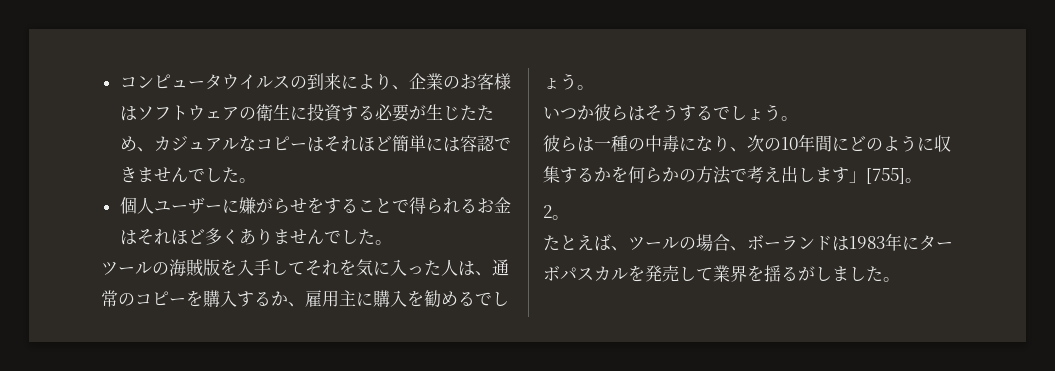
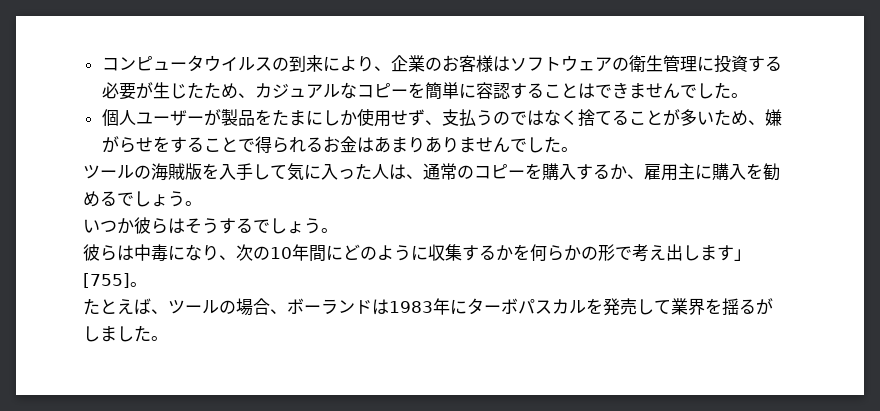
- コンピュータウイルスの到来により、企業のお客様はソフトウェアの衛生に投資する必要が生じたため、カジュアルなコピーはそれほど簡単には容認できませんでした。
+ コンピュータウイルスの到来により、企業のお客様はソフトウェアの衛生管理に投資する必要が生じたため、カジュアルなコピーを簡単に容認することはできませんでした。
- 個人ユーザーに嫌がらせをすることで得られるお金はそれほど多くありませんでした。
+ 個人ユーザーが製品をたまにしか使用せず、支払うのではなく捨てることが多いため、嫌がらせをすることで得られるお金はあまりありませんでした。
- ツールの海賊版を入手してそれを気に入った人は、通常のコピーを購入するか、雇用主に購入を勧めるでしょう。
+ ツールの海賊版を入手して気に入った人は、通常のコピーを購入するか、雇用主に購入を勧めるでしょう。
- 彼らは一種の中毒になり、次の10年間にどのように収集するかを何らかの方法で考え出します」[755]。
+ 彼らは中毒になり、次の10年間にどのように収集するかを何らかの形で考え出します」[755]。
- 2。

